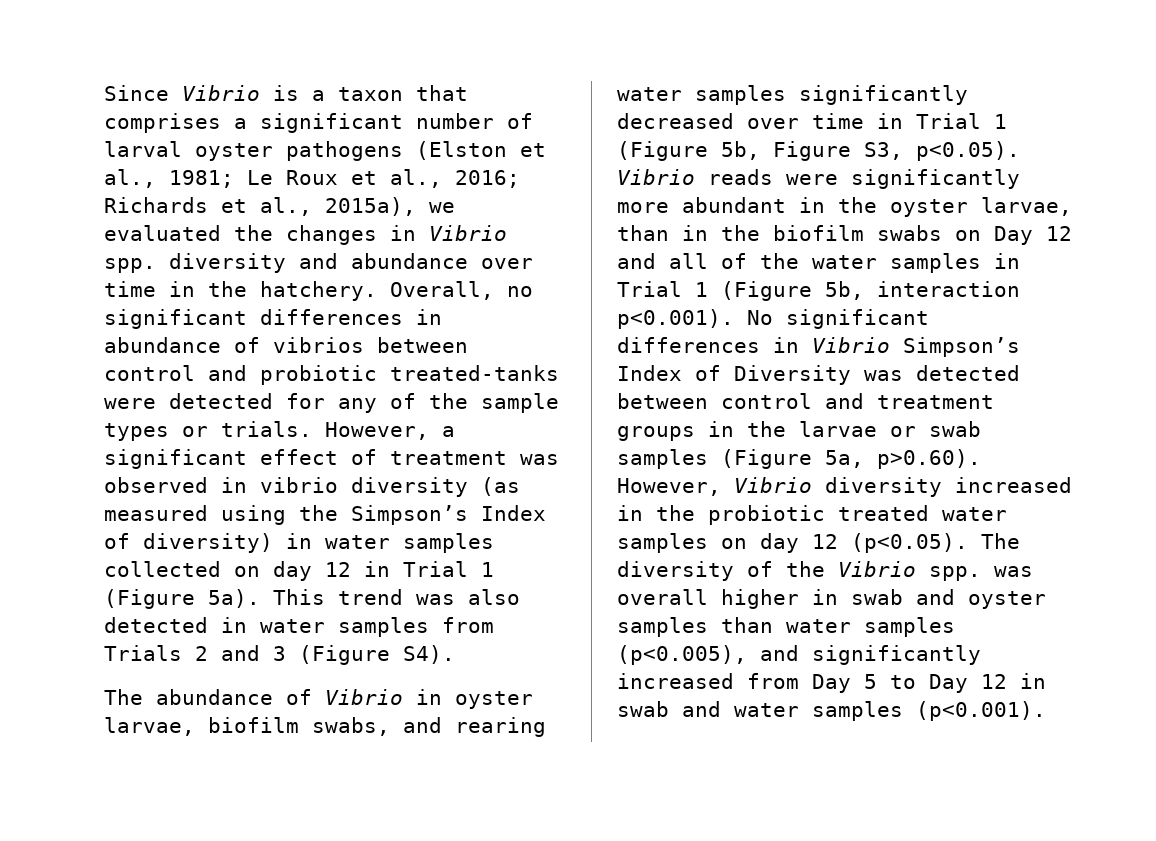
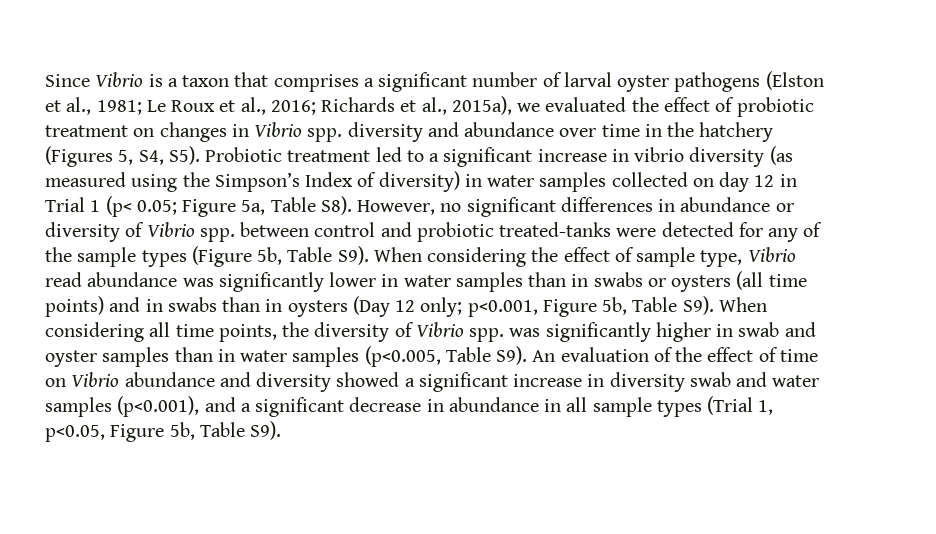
- Richards et al., 2015a), we evaluated the changes in Vibrio spp. diversity and abundance over time in the hatchery. Overall, no significant differences in abundance of vibrios between control and probiotic treated-tanks were detected for any of the sample types or trials. However, a significant effect of treatment was observed in vibrio diversity (as measured using the Simpson’s Index of diversity) in water samples collected on day 12 in Trial 1 (Figure 5a). This trend was also detected in water samples from Trials 2 and 3 (Figure S4).
- The abundance of Vibrio in oyster larvae, biofilm swabs, and rearing water samples significantly decreased over time in Trial 1 (Figure 5b, Figure S3, p<0.05). Vibrio reads were significantly more abundant in the oyster larvae, than in the biofilm swabs on Day 12 and all of the water samples in Trial 1 (Figure 5b, interaction p<0.001). No significant differences in Vibrio Simpson’s Index of Diversity was detected between control and treatment groups in the larvae or swab samples (Figure 5a, p>0.60). However, Vibrio diversity increased in the probiotic treated water samples on day 12 (p<0.05). The diversity of the Vibrio spp. was overall higher in swab and oyster samples than water samples (p<0.005), and significantly increased from Day 5 to Day 12 in swab and water samples (p<0.001).
+ Richards et al., 2015a), we evaluated the effect of probiotic treatment on changes in Vibrio spp. diversity and abundance over time in the hatchery (Figures 5, S4, S5). Probiotic treatment led to a significant increase in vibrio diversity (as measured using the Simpson’s Index of diversity) in water samples collected on day 12 in Trial 1 (p< 0.05; Figure 5a, Table S8). However, no significant differences in abundance or diversity of Vibrio spp. between control and probiotic treated-tanks were detected for any of the sample types (Figure 5b, Table S9). When considering the effect of sample type, Vibrio read abundance was significantly lower in water samples than in swabs or oysters (all time points) and in swabs than in oysters (Day 12 only; p<0.001, Figure 5b, Table S9). When considering all time points, the diversity of Vibrio spp. was significantly higher in swab and oyster samples than in water samples (p<0.005, Table S9). An evaluation of the effect of time on Vibrio abundance and diversity showed a significant increase in diversity swab and water samples (p<0.001), and a significant decrease in abundance in all sample types (Trial 1, p<0.05, Figure 5b, Table S9).

